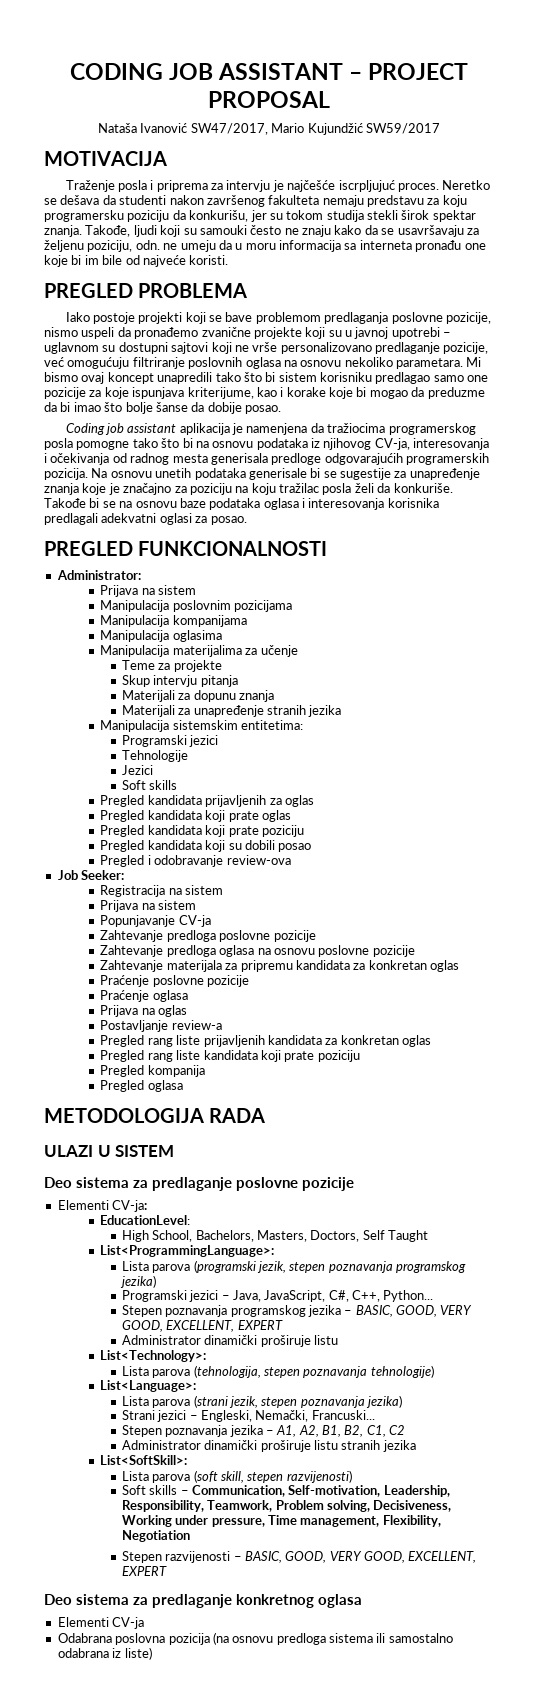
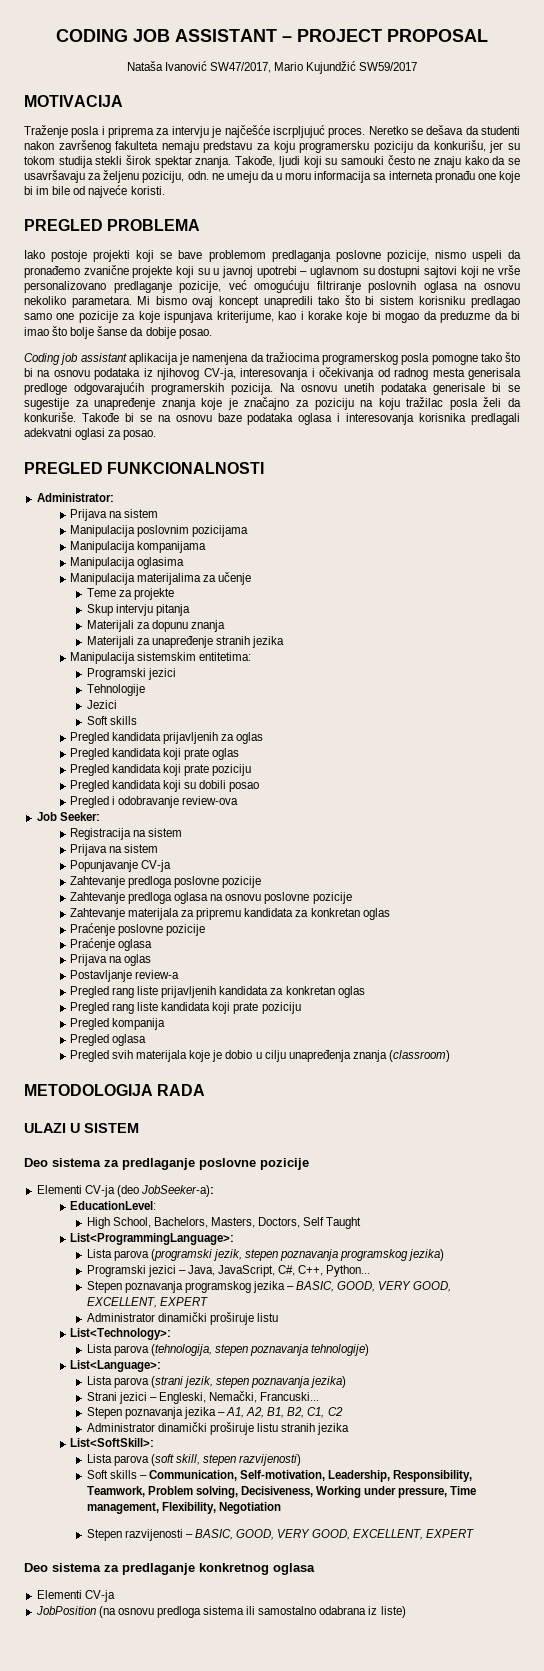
+ Pregled svih materijala koje je dobio u cilju unapređenja znanja (classroom)
- Elementi CV-ja:
+ Elementi CV-ja (deo JobSeeker-a):
- Odabrana poslovna pozicija (na osnovu predloga sistema ili samostalno odabrana iz liste)
+ JobPosition (na osnovu predloga sistema ili samostalno odabrana iz liste)

